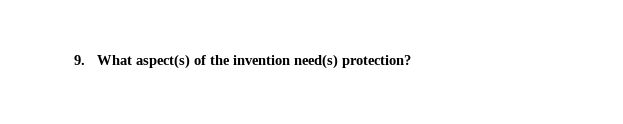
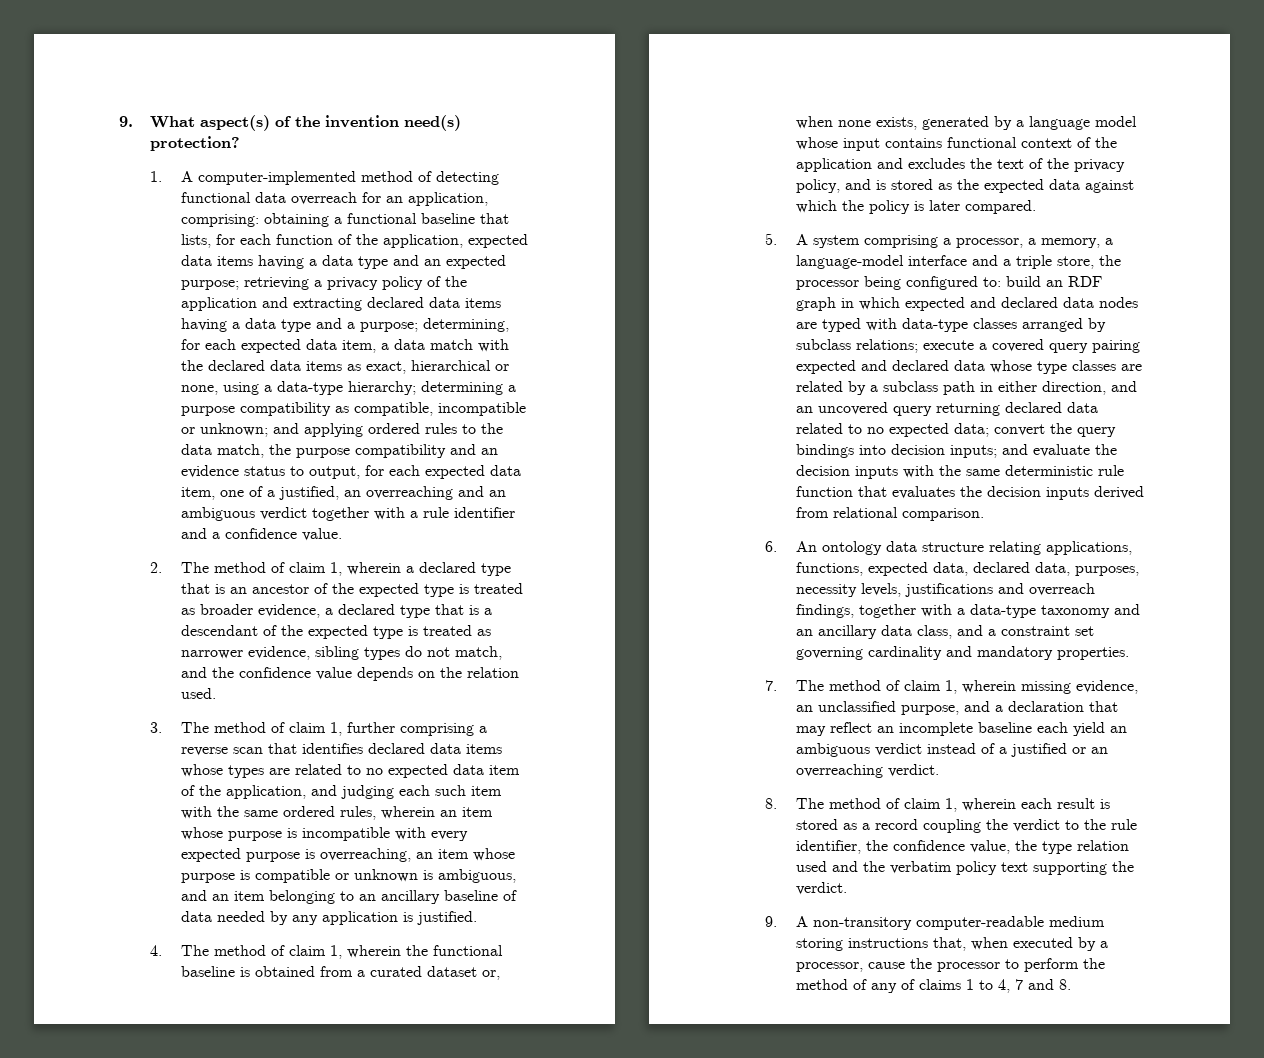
+ 1. A computer-implemented method of detecting functional data overreach for an application, comprising: obtaining a functional baseline that lists, for each function of the application, expected data items having a data type and an expected purpose; retrieving a privacy policy of the application and extracting declared data items having a data type and a purpose; determining, for each expected data item, a data match with the declared data items as exact, hierarchical or none, using a data-type hierarchy; determining a purpose compatibility as compatible, incompatible or unknown; and applying ordered rules to the data match, the purpose compatibility and an evidence status to output, for each expected data item, one of a justified, an overreaching and an ambiguous verdict together with a rule identifier and a confidence value.
+ 2. The method of claim 1, wherein a declared type that is an ancestor of the expected type is treated as broader evidence, a declared type that is a descendant of the expected type is treated as narrower evidence, sibling types do not match, and the confidence value depends on the relation used.
+ 3. The method of claim 1, further comprising a reverse scan that identifies declared data items whose types are related to no expected data item of the application, and judging each such item with the same ordered rules, wherein an item whose purpose is incompatible with every expected purpose is overreaching, an item whose purpose is compatible or unknown is ambiguous, and an item belonging to an ancillary baseline of data needed by any application is justified.
+ 4. The method of claim 1, wherein the functional baseline is obtained from a curated dataset or, when none exists, generated by a language model whose input contains functional context of the application and excludes the text of the privacy policy, and is stored as the expected data against which the policy is later compared.
+ 5. A system comprising a processor, a memory, a language-model interface and a triple store, the processor being configured to: build an RDF graph in which expected and declared data nodes are typed with data-type classes arranged by subclass relations; execute a covered query pairing expected and declared data whose type classes are related by a subclass path in either direction, and an uncovered query returning declared data related to no expected data; convert the query bindings into decision inputs; and evaluate the decision inputs with the same deterministic rule function that evaluates the decision inputs derived from relational comparison.
+ 6. An ontology data structure relating applications, functions, expected data, declared data, purposes, necessity levels, justifications and overreach findings, together with a data-type taxonomy and an ancillary data class, and a constraint set governing cardinality and mandatory properties.
+ 7. The method of claim 1, wherein missing evidence, an unclassified purpose, and a declaration that may reflect an incomplete baseline each yield an ambiguous verdict instead of a justified or an overreaching verdict.
+ 8. The method of claim 1, wherein each result is stored as a record coupling the verdict to the rule identifier, the confidence value, the type relation used and the verbatim policy text supporting the verdict.
+ 9. A non-transitory computer-readable medium storing instructions that, when executed by a processor, cause the processor to perform the method of any of claims 1 to 4, 7 and 8.

